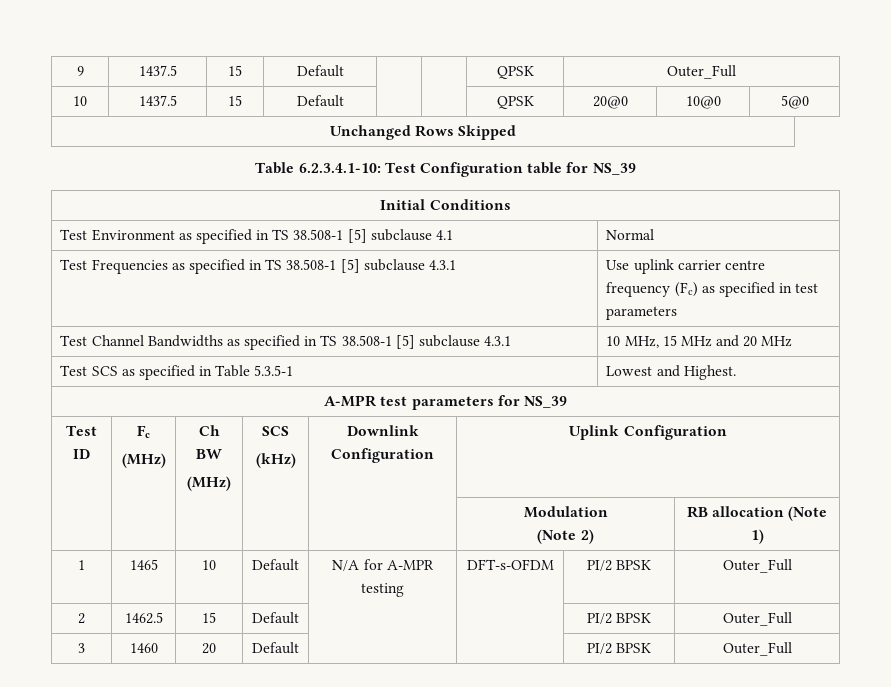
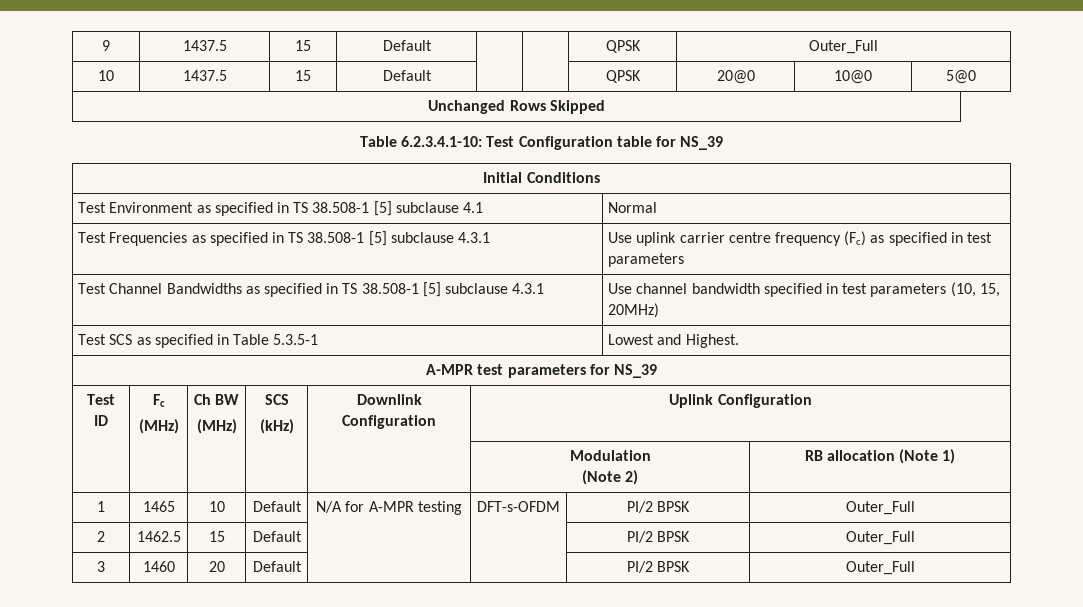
- Test Channel Bandwidths as specified in TS 38.508-1 [5] subclause 4.3.1 | 10 MHz, 15 MHz and 20 MHz
+ Test Channel Bandwidths as specified in TS 38.508-1 [5] subclause 4.3.1 | Use channel bandwidth specified in test parameters (10, 15, 20MHz)

